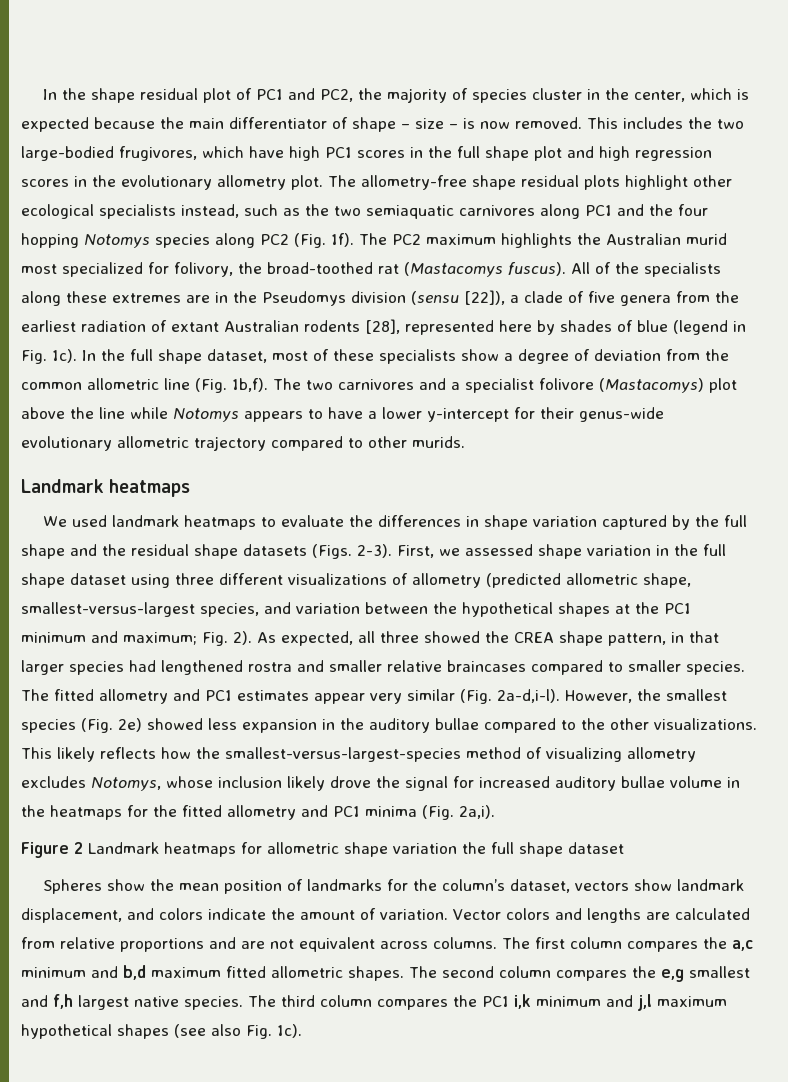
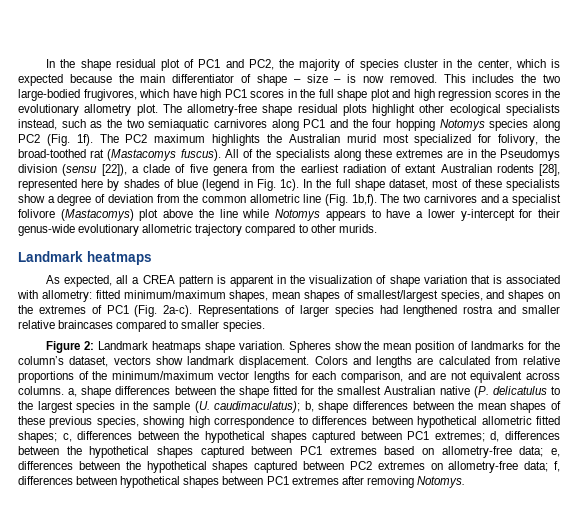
- We used landmark heatmaps to evaluate the differences in shape variation captured by the full shape and the residual shape datasets (Figs. 2-3). First, we assessed shape variation in the full shape dataset using three different visualizations of allometry (predicted allometric shape, smallest-versus-largest species, and variation between the hypothetical shapes at the PC1 minimum and maximum; Fig. 2). As expected, all three showed the CREA shape pattern, in that larger species had lengthened rostra and smaller relative braincases compared to smaller species. The fitted allometry and PC1 estimates appear very similar (Fig. 2a-d,i-l). However, the smallest species (Fig. 2e) showed less expansion in the auditory bullae compared to the other visualizations. This likely reflects how the smallest-versus-largest-species method of visualizing allometry excludes Notomys, whose inclusion likely drove the signal for increased auditory bullae volume in the heatmaps for the fitted allometry and PC1 minima (Fig. 2a,i).
+ As expected, all a CREA pattern is apparent in the visualization of shape variation that is associated with allometry: fitted minimum/maximum shapes, mean shapes of smallest/largest species, and shapes on the extremes of PC1 (Fig. 2a-c). Representations of larger species had lengthened rostra and smaller relative braincases compared to smaller species.
- Figure 2 Landmark heatmaps for allometric shape variation the full shape dataset
- Spheres show the mean position of landmarks for the column’s dataset, vectors show landmark displacement, and colors indicate the amount of variation. Vector colors and lengths are calculated from relative proportions and are not equivalent across columns. The first column compares the a,c minimum and b,d maximum fitted allometric shapes. The second column compares the e,g smallest and f,h largest native species. The third column compares the PC1 i,k minimum and j,l maximum hypothetical shapes (see also Fig. 1c).
+ Figure 2: Landmark heatmaps shape variation. Spheres show the mean position of landmarks for the column’s dataset, vectors show landmark displacement. Colors and lengths are calculated from relative proportions of the minimum/maximum vector lengths for each comparison, and are not equivalent across columns. a, shape differences between the shape fitted for the smallest Australian native (P. delicatulus to the largest species in the sample (U. caudimaculatus); b, shape differences between the mean shapes of these previous species, showing high correspondence to differences between hypothetical allometric fitted shapes; c, differences between the hypothetical shapes captured between PC1 extremes; d, differences between the hypothetical shapes captured between PC1 extremes based on allometry-free data; e, differences between the hypothetical shapes captured between PC2 extremes on allometry-free data; f, differences between hypothetical shapes between PC1 extremes after removing Notomys.

